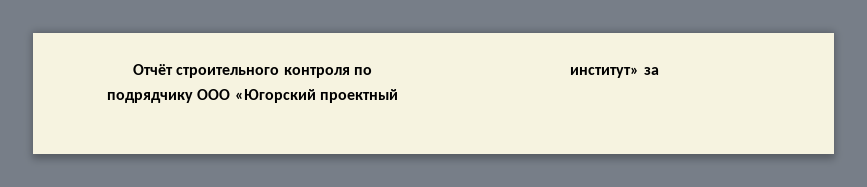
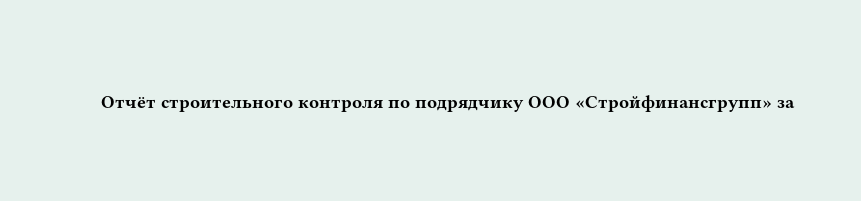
- Отчёт строительного контроля по подрядчику ООО «Югорский проектный институт» за
+ Отчёт строительного контроля по подрядчику ООО «Стройфинансгрупп» за

